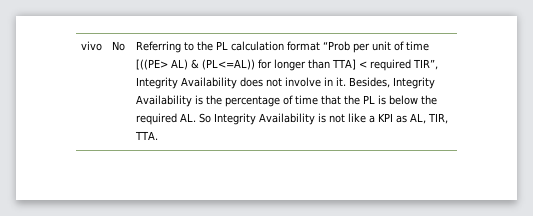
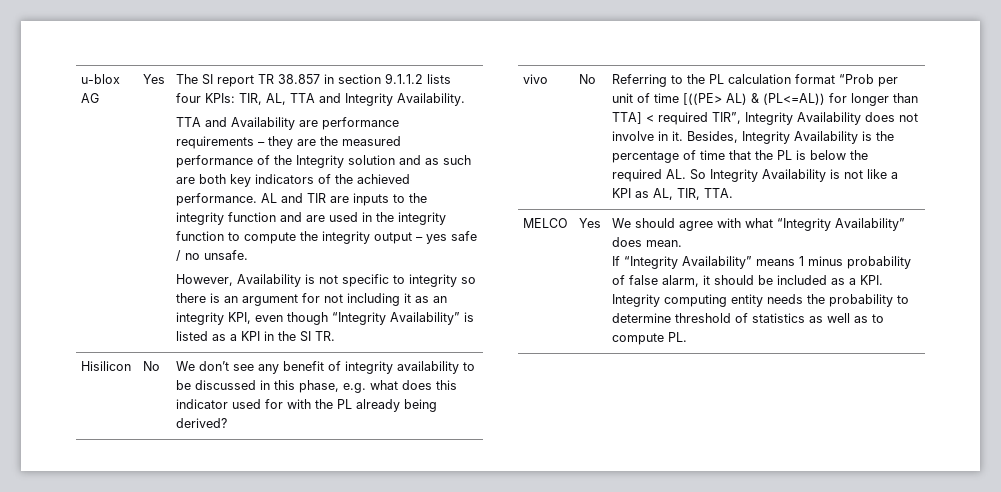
+ u-blox AG | Yes | The SI report TR 38.857 in section 9.1.1.2 lists four KPIs: TIR, AL, TTA and Integrity Availability.
+ TTA and Availability are performance requirements – they are the measured performance of the Integrity solution and as such are both key indicators of the achieved performance. AL and TIR are inputs to the integrity function and are used in the integrity function to compute the integrity output – yes safe / no unsafe.
+ However, Availability is not specific to integrity so there is an argument for not including it as an integrity KPI, even though “Integrity Availability” is listed as a KPI in the SI TR.
+ Hisilicon | No | We don’t see any benefit of integrity availability to be discussed in this phase, e.g. what does this indicator used for with the PL already being derived?
+ MELCO | Yes | We should agree with what “Integrity Availability” does mean.
+ If “Integrity Availability” means 1 minus probability of false alarm, it should be included as a KPI. Integrity computing entity needs the probability to determine threshold of statistics as well as to compute PL.

